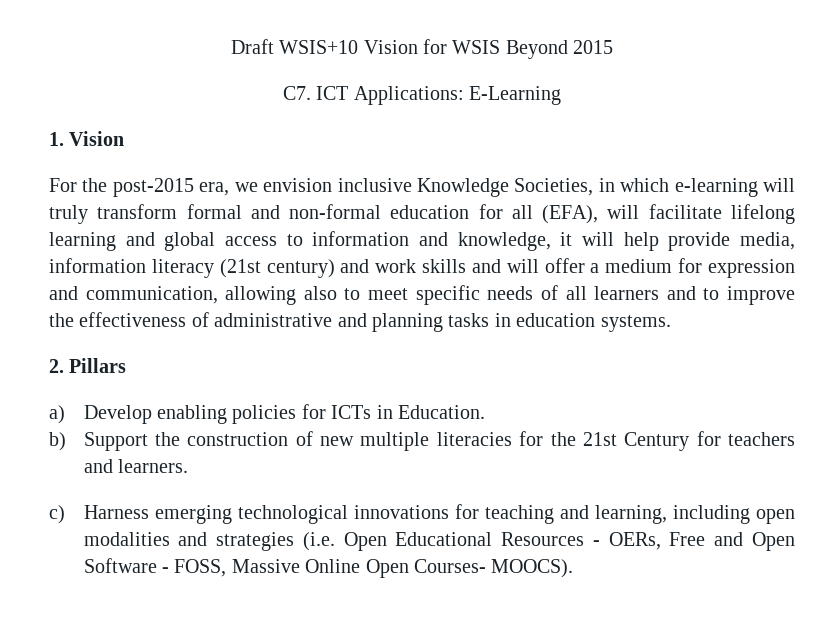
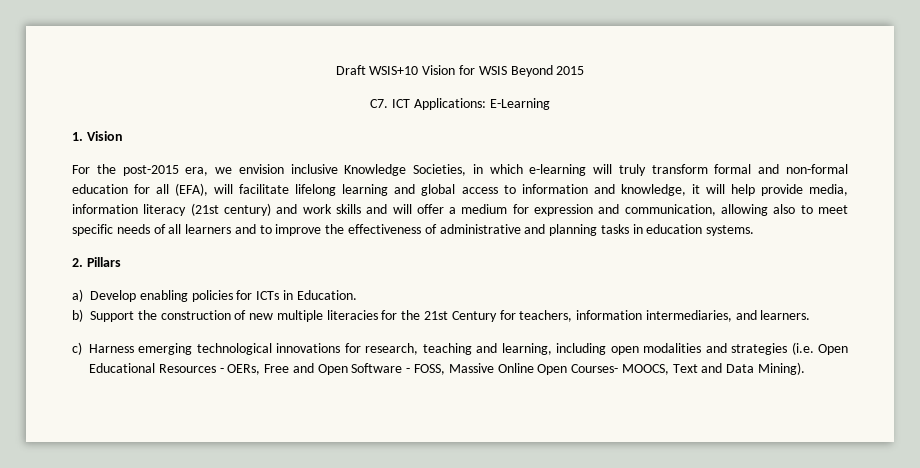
- b) Support the construction of new multiple literacies for the 21st Century for teachers and learners.
+ b) Support the construction of new multiple literacies for the 21st Century for teachers, information intermediaries, and learners.
- c) Harness emerging technological innovations for teaching and learning, including open modalities and strategies (i.e. Open Educational Resources - OERs, Free and Open Software - FOSS, Massive Online Open Courses- MOOCS).
+ c) Harness emerging technological innovations for research, teaching and learning, including open modalities and strategies (i.e. Open Educational Resources - OERs, Free and Open Software - FOSS, Massive Online Open Courses- MOOCS, Text and Data Mining).

